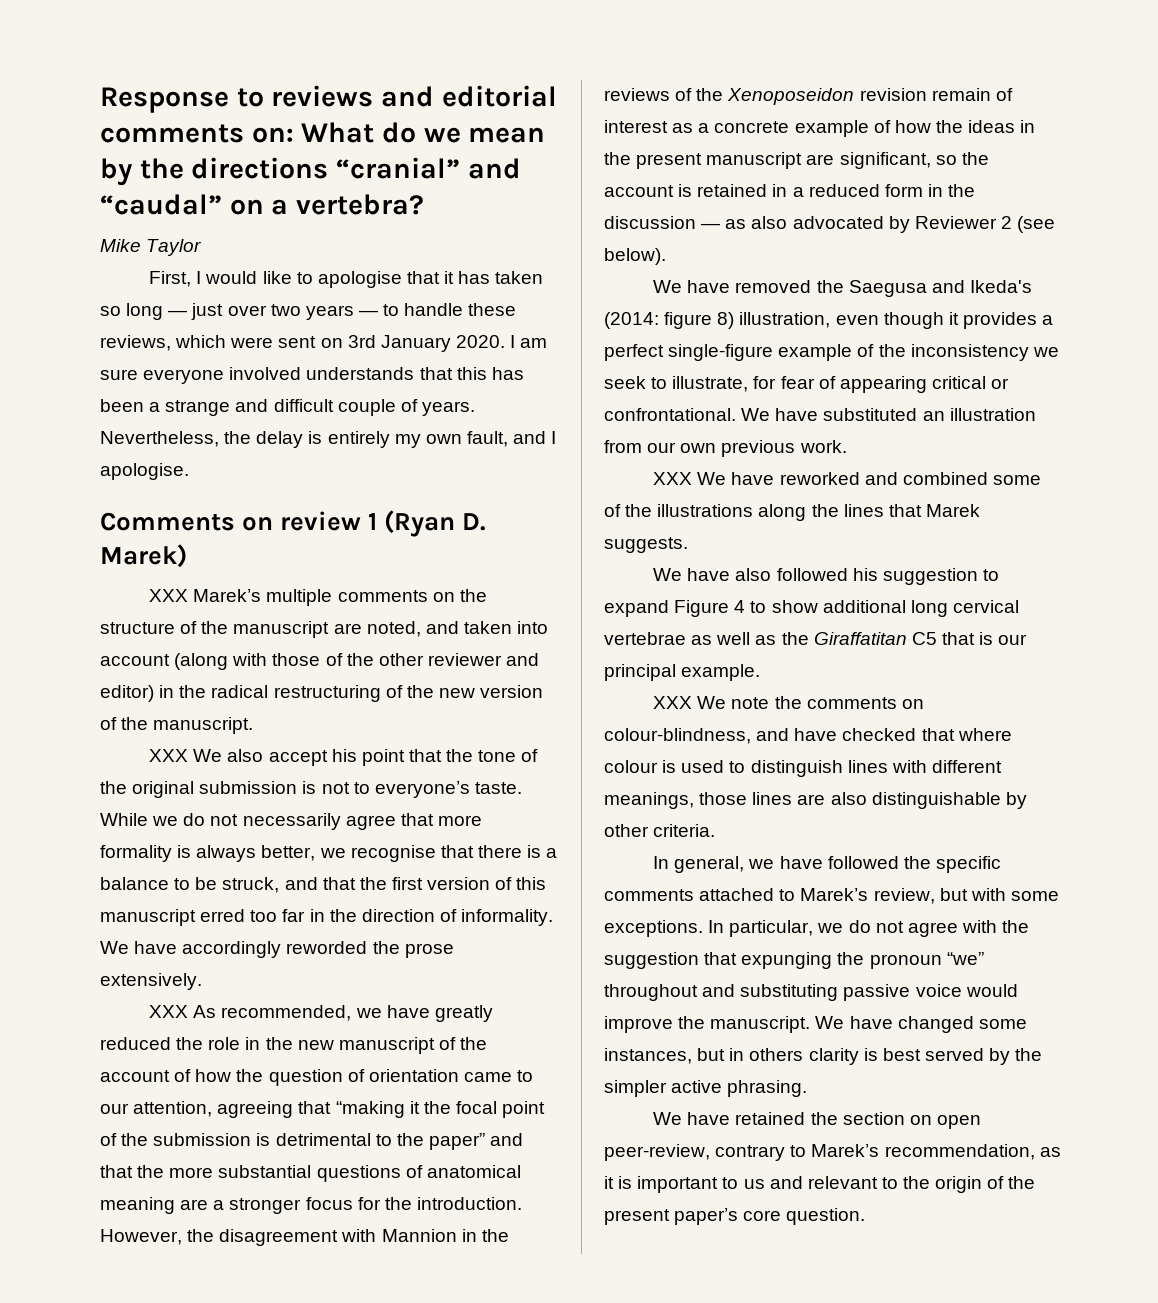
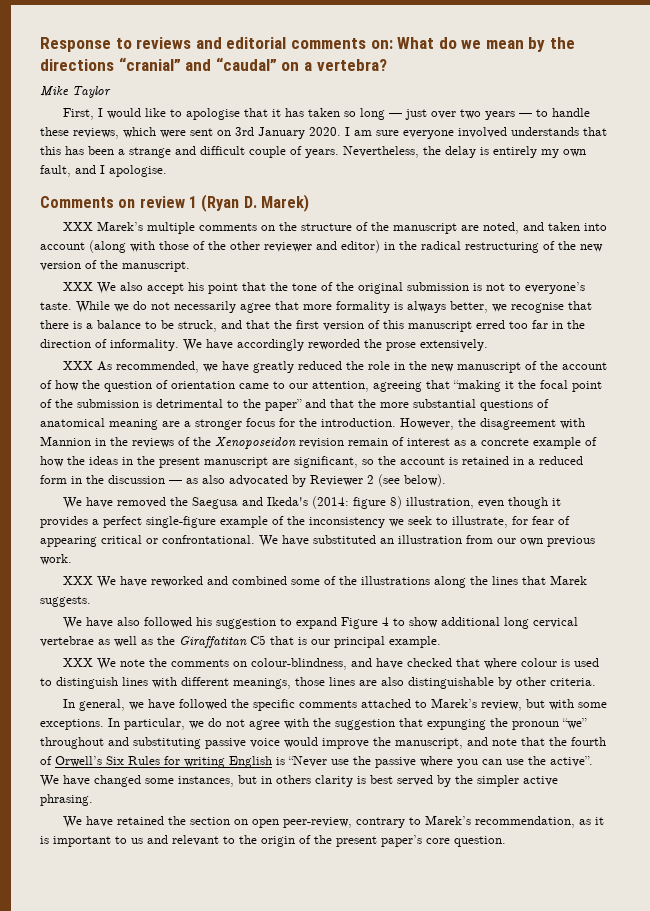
- In particular, we do not agree with the suggestion that expunging the pronoun “we” throughout and substituting passive voice would improve the manuscript.
+ In particular, we do not agree with the suggestion that expunging the pronoun “we” throughout and substituting passive voice would improve the manuscript, and note that the fourth of Orwell’s Six Rules for writing English is “Never use the passive where you can use the active”.

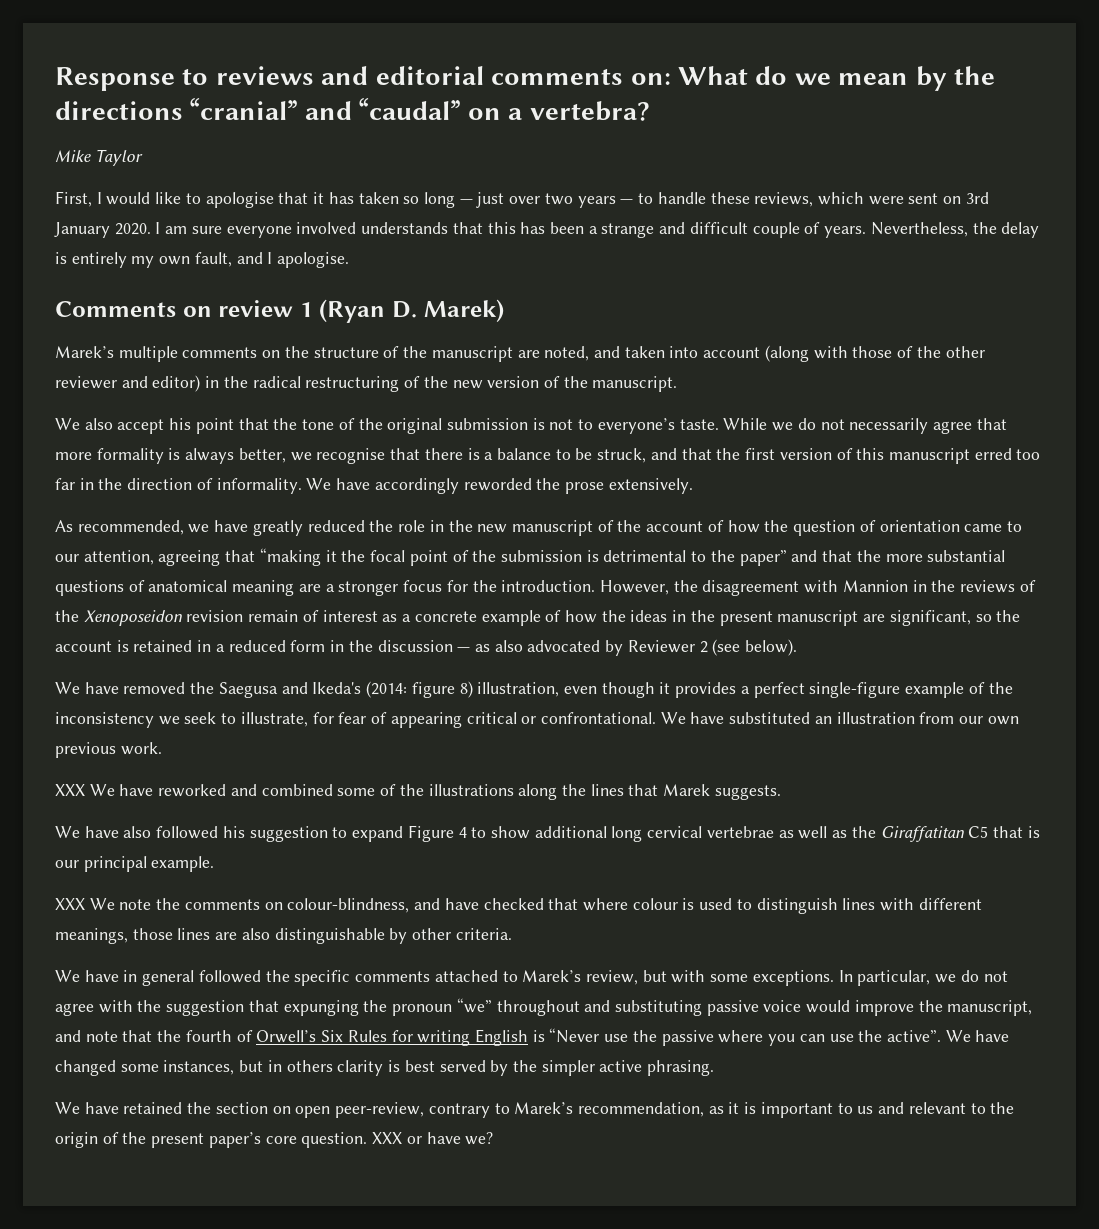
- XXX Marek’s multiple comments on the structure of the manuscript are noted, and taken into account (along with those of the other reviewer and editor) in the radical restructuring of the new version of the manuscript.
+ Marek’s multiple comments on the structure of the manuscript are noted, and taken into account (along with those of the other reviewer and editor) in the radical restructuring of the new version of the manuscript.
- XXX We also accept his point that the tone of the original submission is not to everyone’s taste.
+ We also accept his point that the tone of the original submission is not to everyone’s taste.
- XXX As recommended, we have greatly reduced the role in the new manuscript of the account of how the question of orientation came to our attention, agreeing that “making it the focal point of the submission is detrimental to the paper” and that the more substantial questions of anatomical meaning are a stronger focus for the introduction.
+ As recommended, we have greatly reduced the role in the new manuscript of the account of how the question of orientation came to our attention, agreeing that “making it the focal point of the submission is detrimental to the paper” and that the more substantial questions of anatomical meaning are a stronger focus for the introduction.
- In general, we have followed the specific comments attached to Marek’s review, but with some exceptions.
+ We have in general followed the specific comments attached to Marek’s review, but with some exceptions.
+ XXX or have we?

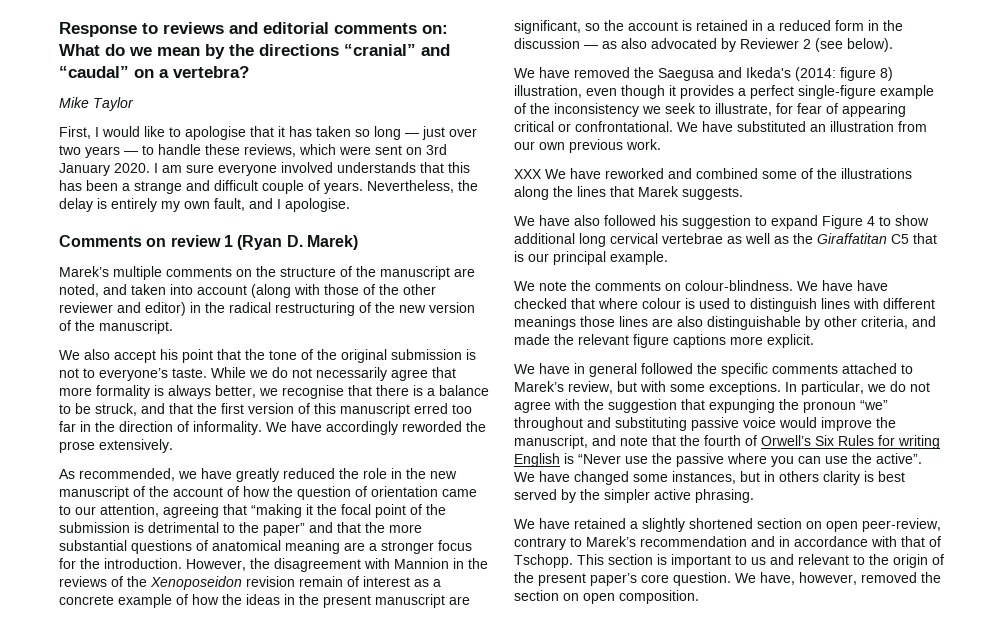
- XXX We note the comments on colour-blindness, and have checked that where colour is used to distinguish lines with different meanings, those lines are also distinguishable by other criteria.
+ We note the comments on colour-blindness. We have have checked that where colour is used to distinguish lines with different meanings those lines are also distinguishable by other criteria, and made the relevant figure captions more explicit.
- We have retained the section on open peer-review, contrary to Marek’s recommendation, as it is important to us and relevant to the origin of the present paper’s core question.
+ We have retained a slightly shortened section on open peer-review, contrary to Marek’s recommendation and in accordance with that of Tschopp. This section is important to us and relevant to the origin of the present paper’s core question.
- XXX or have we?
+ We have, however, removed the section on open composition.

